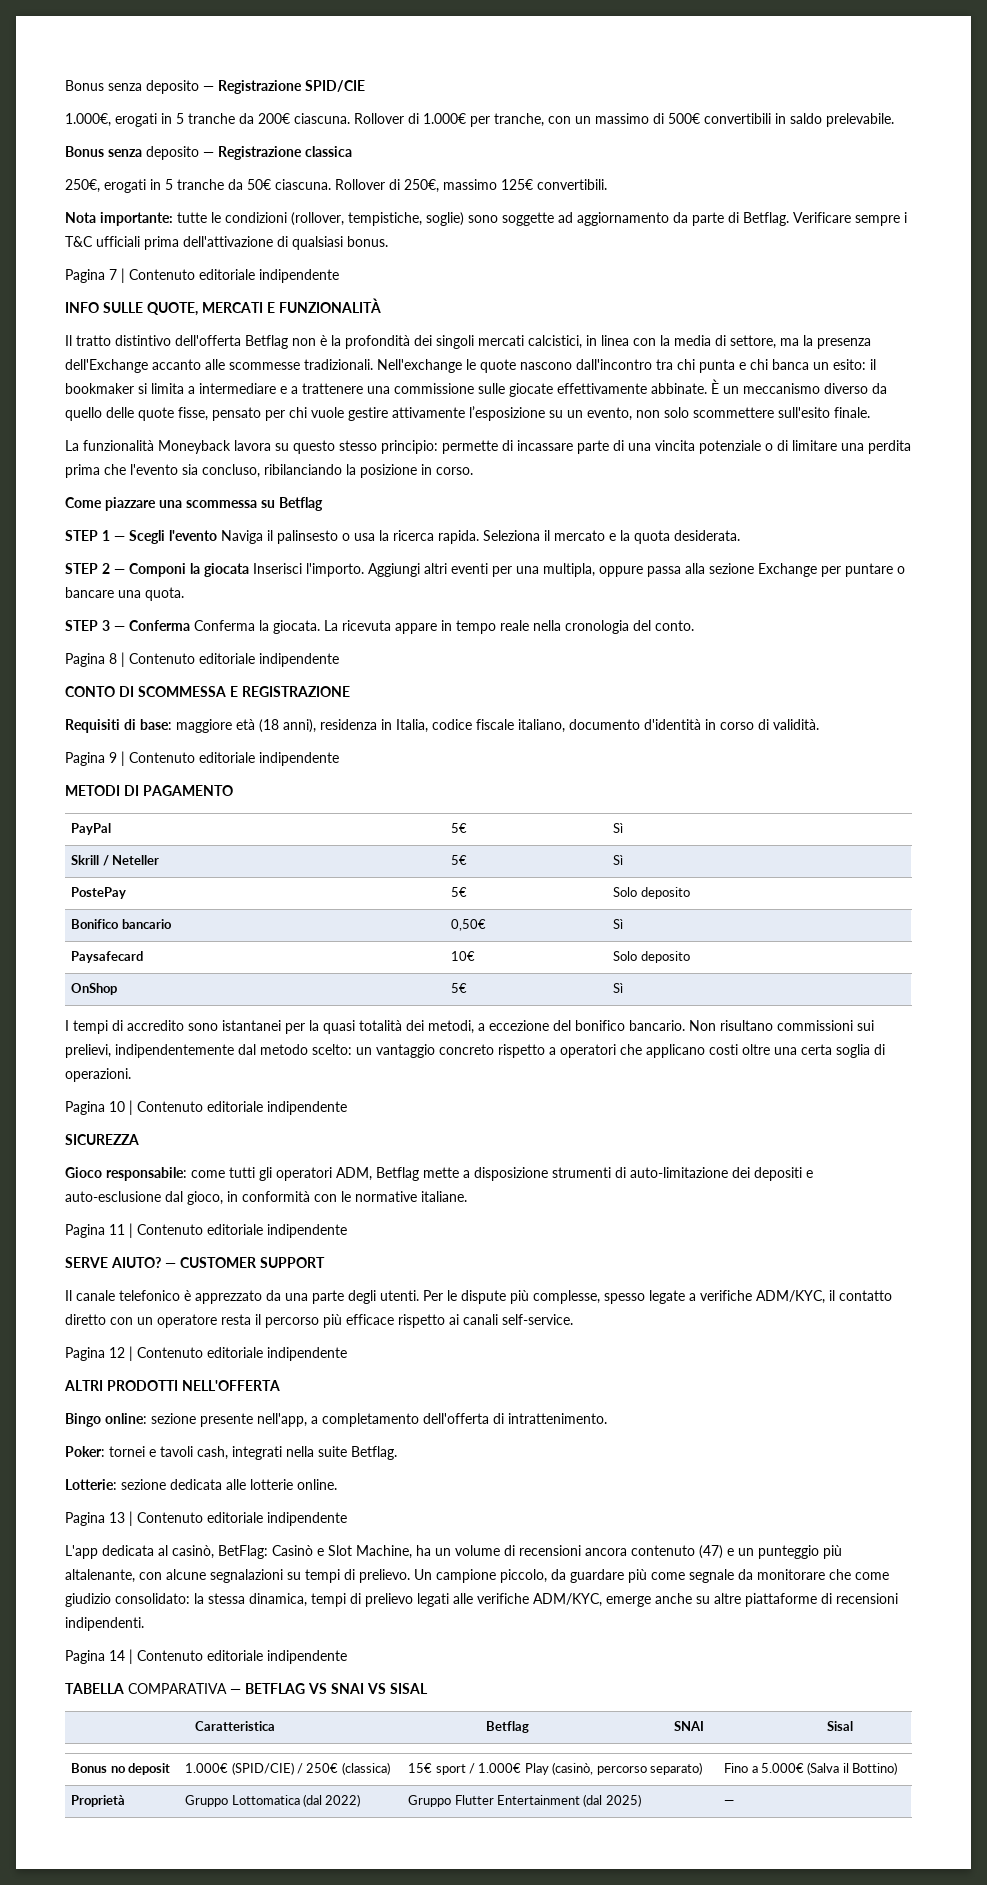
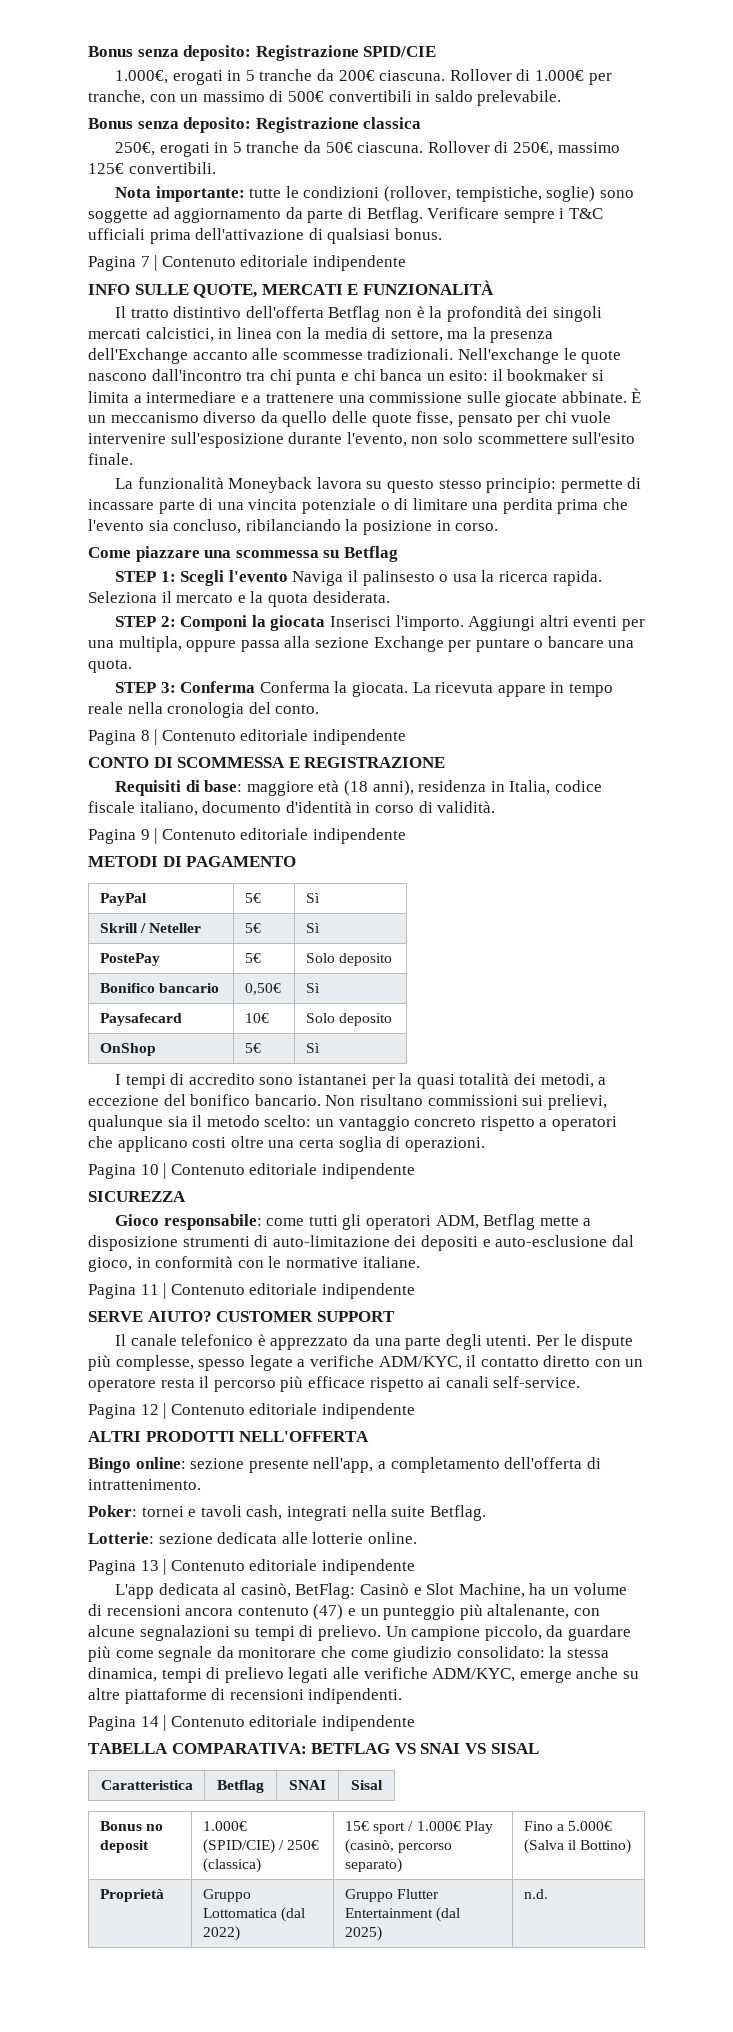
- Bonus senza deposito — Registrazione SPID/CIE
+ Bonus senza deposito: Registrazione SPID/CIE
- Bonus senza deposito — Registrazione classica
+ Bonus senza deposito: Registrazione classica
- Nell'exchange le quote nascono dall'incontro tra chi punta e chi banca un esito: il bookmaker si limita a intermediare e a trattenere una commissione sulle giocate effettivamente abbinate.
+ Nell'exchange le quote nascono dall'incontro tra chi punta e chi banca un esito: il bookmaker si limita a intermediare e a trattenere una commissione sulle giocate abbinate.
- È un meccanismo diverso da quello delle quote fisse, pensato per chi vuole gestire attivamente l’esposizione su un evento, non solo scommettere sull'esito finale.
+ È un meccanismo diverso da quello delle quote fisse, pensato per chi vuole intervenire sull'esposizione durante l'evento, non solo scommettere sull'esito finale.
- STEP 1 — Scegli l'evento Naviga il palinsesto o usa la ricerca rapida.
+ STEP 1: Scegli l'evento Naviga il palinsesto o usa la ricerca rapida.
- STEP 2 — Componi la giocata Inserisci l'importo.
+ STEP 2: Componi la giocata Inserisci l'importo.
- STEP 3 — Conferma Conferma la giocata.
+ STEP 3: Conferma Conferma la giocata.
- Non risultano commissioni sui prelievi, indipendentemente dal metodo scelto: un vantaggio concreto rispetto a operatori che applicano costi oltre una certa soglia di operazioni.
+ Non risultano commissioni sui prelievi, qualunque sia il metodo scelto: un vantaggio concreto rispetto a operatori che applicano costi oltre una certa soglia di operazioni.
- — CUSTOMER SUPPORT
+ CUSTOMER SUPPORT
- TABELLA COMPARATIVA — BETFLAG VS SNAI VS SISAL
+ TABELLA COMPARATIVA: BETFLAG VS SNAI VS SISAL
- Proprietà | Gruppo Lottomatica (dal 2022) | Gruppo Flutter Entertainment (dal 2025) | —
+ Proprietà | Gruppo Lottomatica (dal 2022) | Gruppo Flutter Entertainment (dal 2025) | n.d.

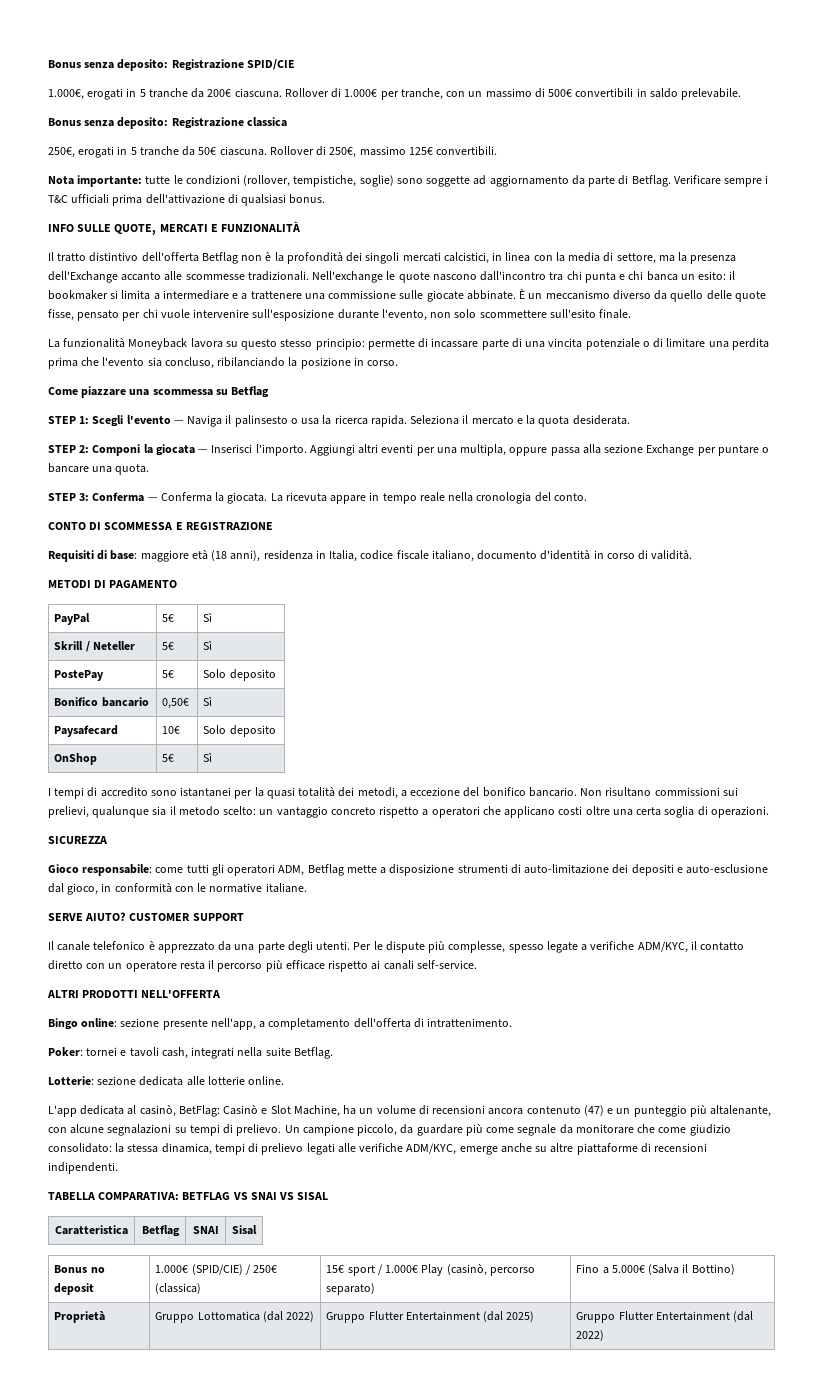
- Pagina 7 | Contenuto editoriale indipendente
- STEP 1: Scegli l'evento Naviga il palinsesto o usa la ricerca rapida.
+ STEP 1: Scegli l'evento — Naviga il palinsesto o usa la ricerca rapida.
- STEP 2: Componi la giocata Inserisci l'importo.
+ STEP 2: Componi la giocata — Inserisci l'importo.
- STEP 3: Conferma Conferma la giocata.
+ STEP 3: Conferma — Conferma la giocata.
- Pagina 8 | Contenuto editoriale indipendente
- Pagina 9 | Contenuto editoriale indipendente
- Pagina 10 | Contenuto editoriale indipendente
- Pagina 11 | Contenuto editoriale indipendente
- Pagina 12 | Contenuto editoriale indipendente
- Pagina 13 | Contenuto editoriale indipendente
- Pagina 14 | Contenuto editoriale indipendente
- Proprietà | Gruppo Lottomatica (dal 2022) | Gruppo Flutter Entertainment (dal 2025) | n.d.
+ Proprietà | Gruppo Lottomatica (dal 2022) | Gruppo Flutter Entertainment (dal 2025) | Gruppo Flutter Entertainment (dal 2022)

